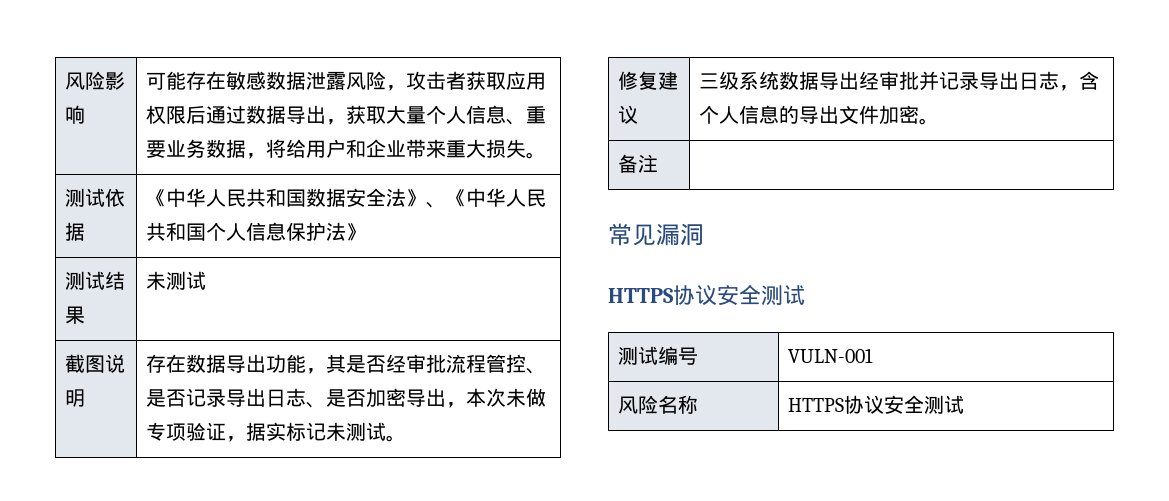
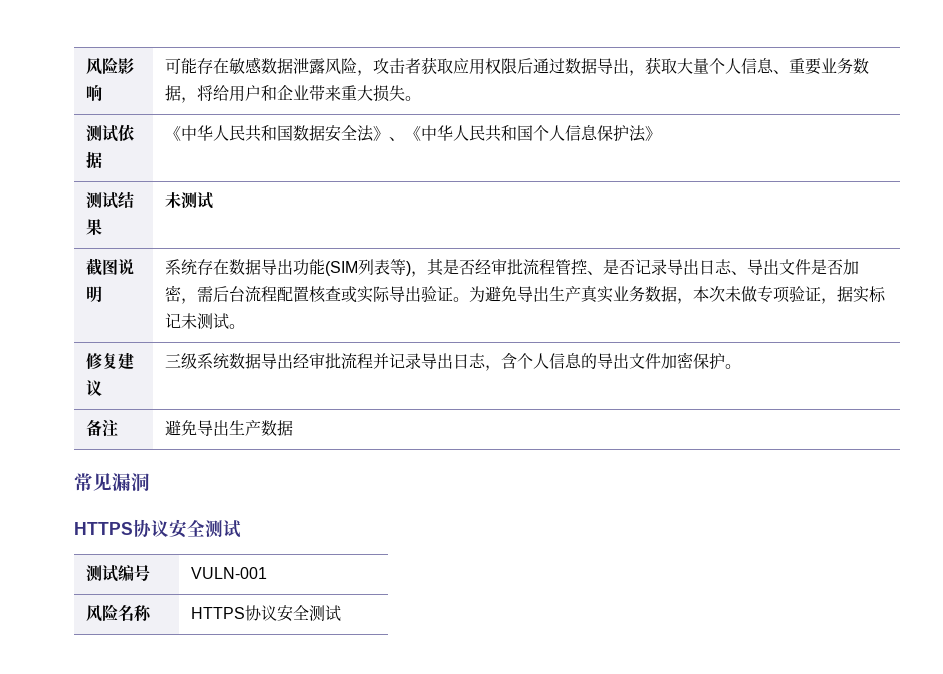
- 存在数据导出功能，其是否经审批流程管控、是否记录导出日志、是否加密导出，本次未做专项验证，据实标记未测试。
+ 系统存在数据导出功能(SIM列表等)，其是否经审批流程管控、是否记录导出日志、导出文件是否加密，需后台流程配置核查或实际导出验证。为避免导出生产真实业务数据，本次未做专项验证，据实标记未测试。
- 修复建议 | 三级系统数据导出经审批并记录导出日志，含个人信息的导出文件加密。
+ 修复建议 | 三级系统数据导出经审批流程并记录导出日志，含个人信息的导出文件加密保护。
- 备注 |
+ 备注 | 避免导出生产数据

